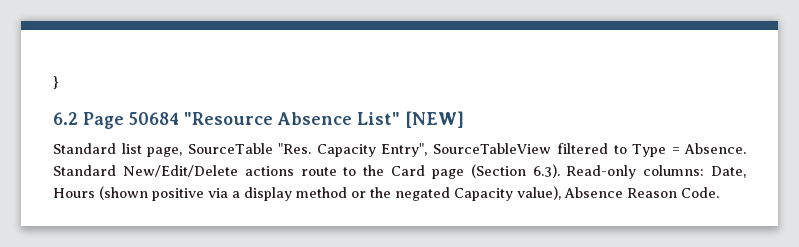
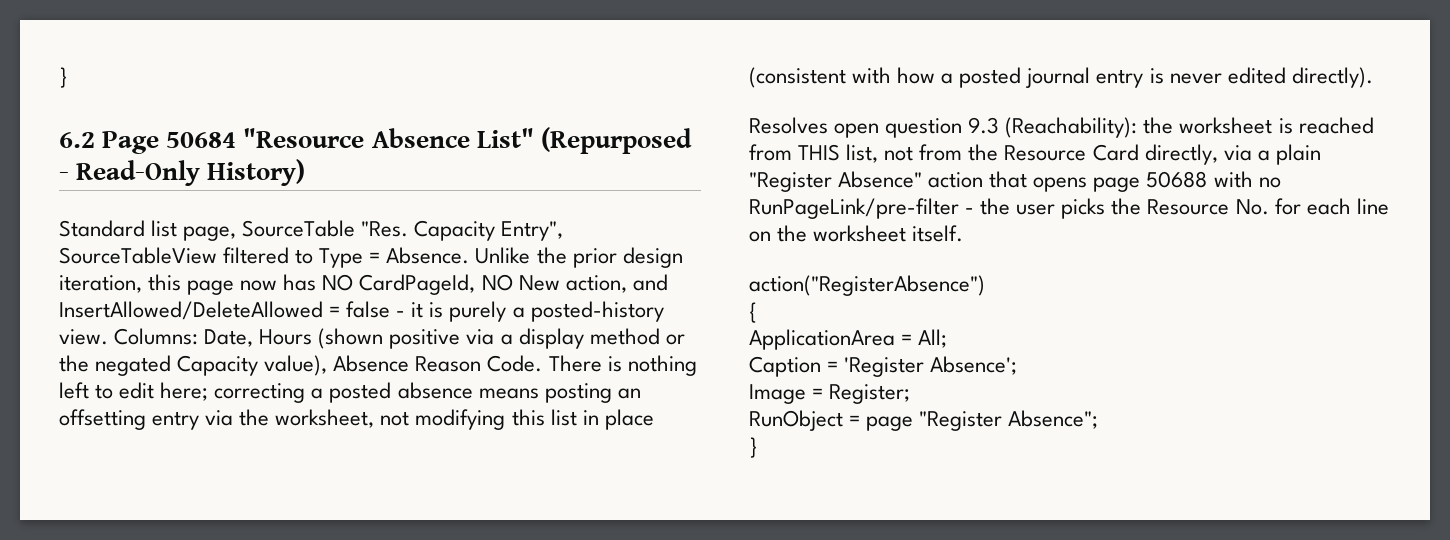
- 6.2 Page 50684 "Resource Absence List" [NEW]
+ 6.2 Page 50684 "Resource Absence List" (Repurposed - Read-Only History)
- Standard New/Edit/Delete actions route to the Card page (Section 6.3). Read-only columns: Date, Hours (shown positive via a display method or the negated Capacity value), Absence Reason Code.
+ Unlike the prior design iteration, this page now has NO CardPageId, NO New action, and InsertAllowed/DeleteAllowed = false - it is purely a posted-history view. Columns: Date, Hours (shown positive via a display method or the negated Capacity value), Absence Reason Code.
+ There is nothing left to edit here; correcting a posted absence means posting an offsetting entry via the worksheet, not modifying this list in place (consistent with how a posted journal entry is never edited directly).
+ Resolves open question 9.3 (Reachability): the worksheet is reached from THIS list, not from the Resource Card directly, via a plain "Register Absence" action that opens page 50688 with no RunPageLink/pre-filter - the user picks the Resource No. for each line on the worksheet itself.
+ action("RegisterAbsence")
+ {
+ ApplicationArea = All;
+ Caption = 'Register Absence';
+ Image = Register;
+ RunObject = page "Register Absence";
+ }

